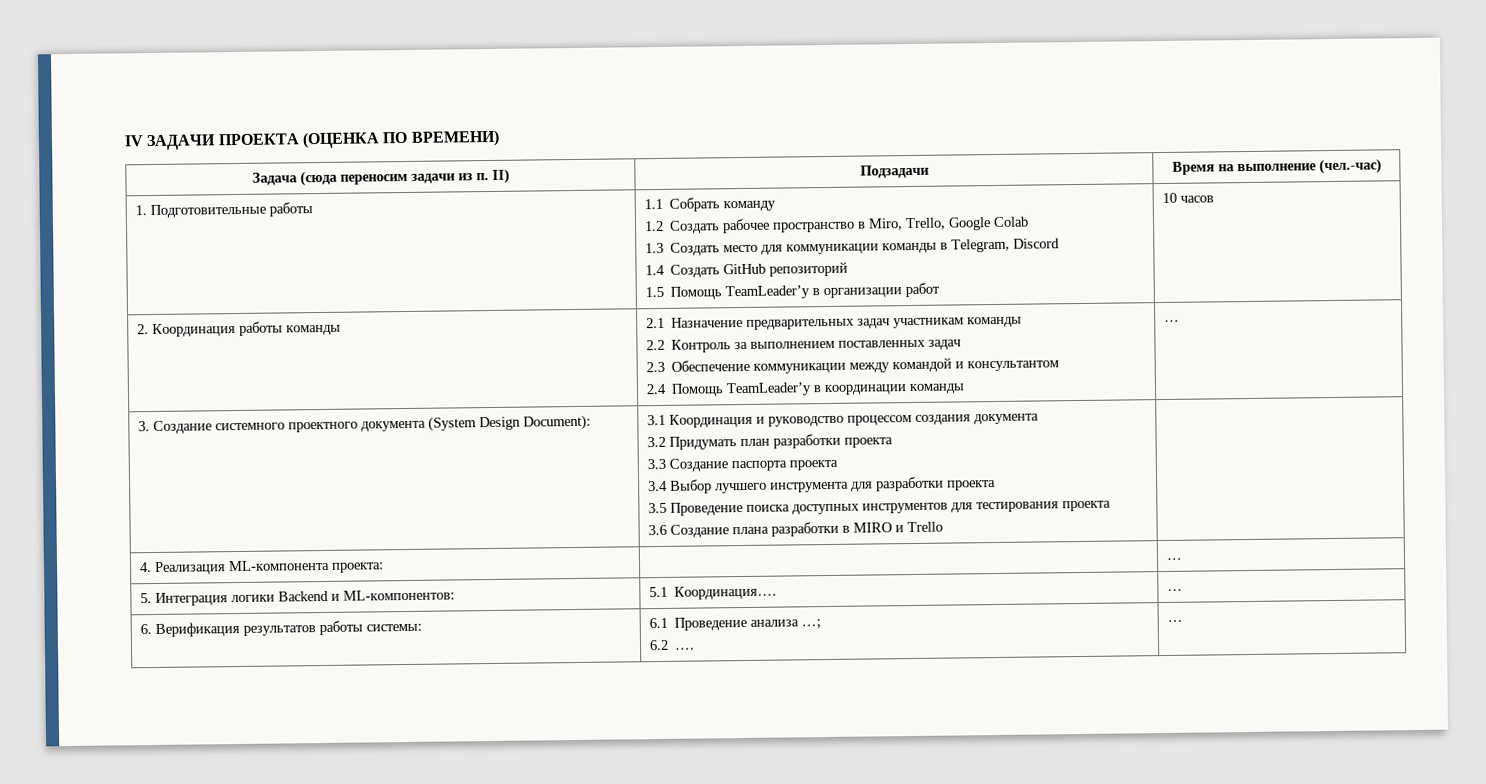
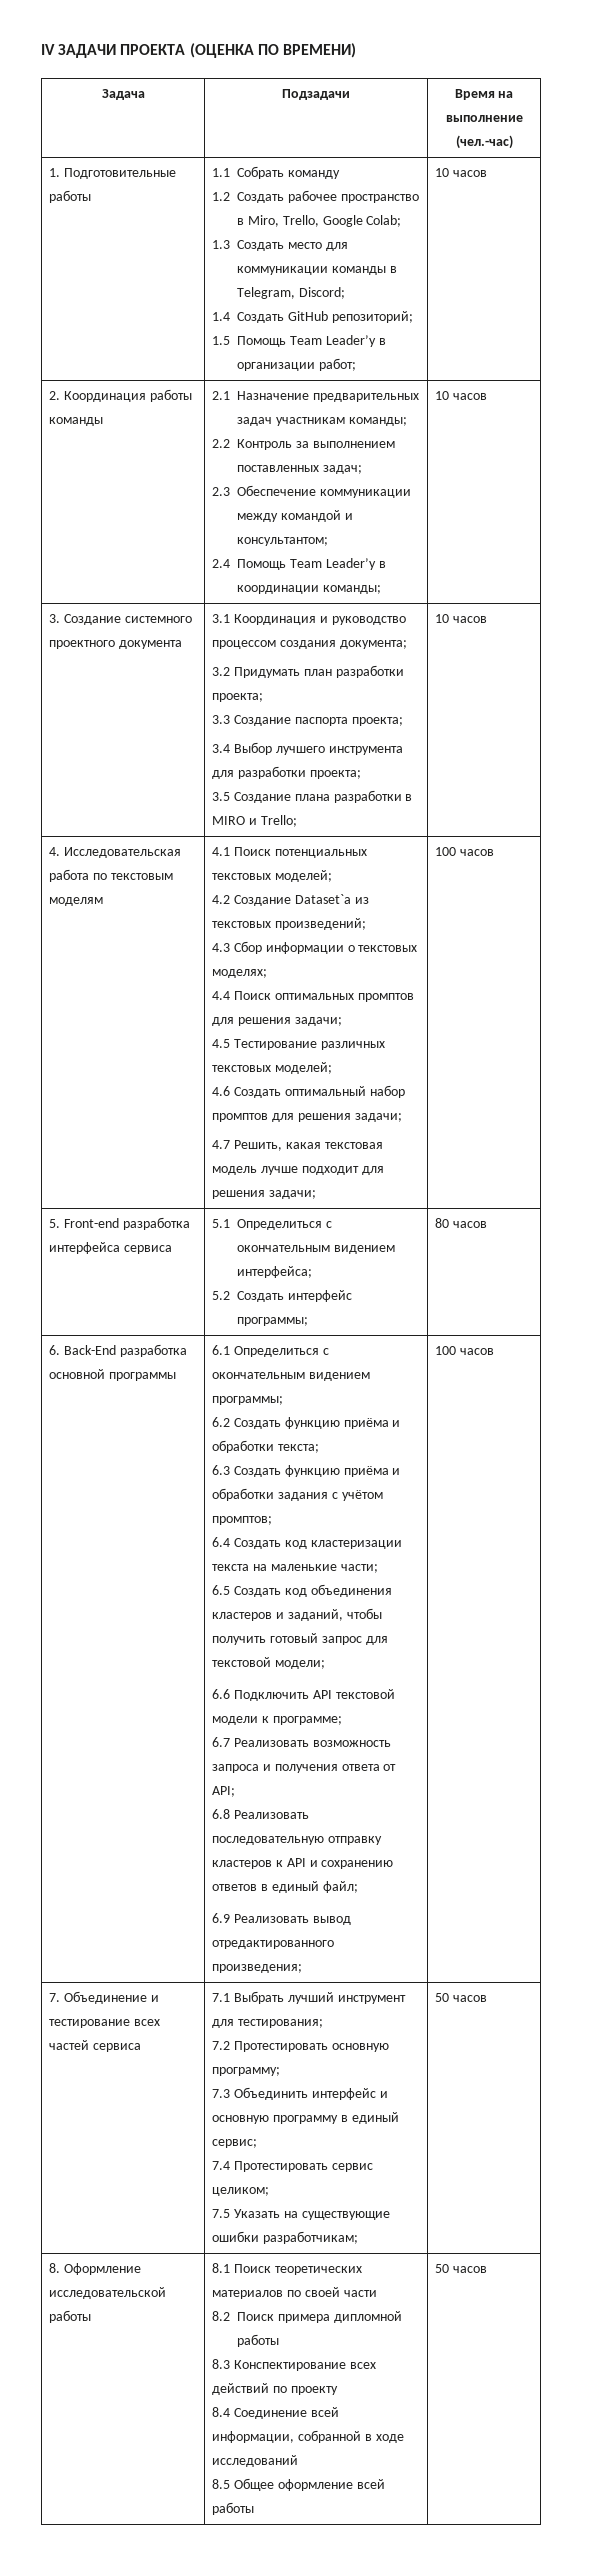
- Задача (сюда переносим задачи из п. II) | Подзадачи | Время на выполнение (чел.-час)
+ Задача | Подзадачи | Время на выполнение (чел.-час)
  1. Подготовительные работы | 1.1 Собрать команду
- 1.2 Создать рабочее пространство в Miro, Trello, Google Colab
- 1.3 Создать место для коммуникации команды в Telegram, Discord
- 1.4 Создать GitHub репозиторий
- 1.5 Помощь TeamLeader’у в организации работ | 10 часов
+ 1.2 Создать рабочее пространство в Miro, Trello, Google Colab;
+ 1.3 Создать место для коммуникации команды в Telegram, Discord;
+ 1.4 Создать GitHub репозиторий;
+ 1.5 Помощь Team Leader’у в организации работ; | 10 часов
- 2. Координация работы команды | 2.1 Назначение предварительных задач участникам команды
- 2.2 Контроль за выполнением поставленных задач
- 2.3 Обеспечение коммуникации между командой и консультантом
- 2.4 Помощь TeamLeader’у в координации команды | …
+ 2. Координация работы команды | 2.1 Назначение предварительных задач участникам команды;
+ 2.2 Контроль за выполнением поставленных задач;
+ 2.3 Обеспечение коммуникации между командой и консультантом;
+ 2.4 Помощь Team Leader’у в координации команды; | 10 часов
- 3. Создание системного проектного документа (System Design Document):
+ 3. Создание системного проектного документа
- 3.1 Координация и руководство процессом создания документа
+ 3.1 Координация и руководство процессом создания документа;
- 3.2 Придумать план разработки проекта
+ 3.2 Придумать план разработки проекта;
- 3.3 Создание паспорта проекта
+ 3.3 Создание паспорта проекта;
- 3.4 Выбор лучшего инструмента для разработки проекта
+ 3.4 Выбор лучшего инструмента для разработки проекта;
- 3.5 Проведение поиска доступных инструментов для тестирования проекта
- 3.6 Создание плана разработки в MIRO и Trello |
- 4. Реализация ML-компонента проекта: | | …
- 5. Интеграция логики Backend и ML-компонентов: | 5.1 Координация…. | …
- 6. Верификация результатов работы системы: | 6.1 Проведение анализа …;
- 6.2 …. | …
+ 3.5 Создание плана разработки в MIRO и Trello; | 10 часов
+ 4. Исследовательская работа по текстовым моделям | 4.1 Поиск потенциальных текстовых моделей;
+ 4.2 Создание Dataset`а из текстовых произведений;
+ 4.3 Сбор информации о текстовых моделях;
+ 4.4 Поиск оптимальных промптов для решения задачи;
+ 4.5 Тестирование различных текстовых моделей;
+ 4.6 Создать оптимальный набор промптов для решения задачи;
+ 4.7 Решить, какая текстовая модель лучше подходит для решения задачи; | 100 часов
+ 5. Front-end разработка интерфейса сервиса | 5.1 Определиться с окончательным видением интерфейса;
+ 5.2 Создать интерфейс программы; | 80 часов
+ 6. Back-End разработка основной программы | 6.1 Определиться с окончательным видением программы;
+ 6.2 Создать функцию приёма и обработки текста;
+ 6.3 Создать функцию приёма и обработки задания с учётом промптов;
+ 6.4 Создать код кластеризации текста на маленькие части;
+ 6.5 Создать код объединения кластеров и заданий, чтобы получить готовый запрос для текстовой модели;
+ 6.6 Подключить API текстовой модели к программе;
+ 6.7 Реализовать возможность запроса и получения ответа от API;
+ 6.8 Реализовать последовательную отправку кластеров к API и сохранению ответов в единый файл;
+ 6.9 Реализовать вывод отредактированного произведения; | 100 часов
+ 7. Объединение и тестирование всех частей сервиса | 7.1 Выбрать лучший инструмент для тестирования;
+ 7.2 Протестировать основную программу;
+ 7.3 Объединить интерфейс и основную программу в единый сервис;
+ 7.4 Протестировать сервис целиком;
+ 7.5 Указать на существующие ошибки разработчикам; | 50 часов
+ 8. Оформление исследовательской работы | 8.1 Поиск теоретических материалов по своей части
+ 8.2 Поиск примера дипломной работы
+ 8.3 Конспектирование всех действий по проекту
+ 8.4 Соединение всей информации, собранной в ходе исследований
+ 8.5 Общее оформление всей работы | 50 часов

